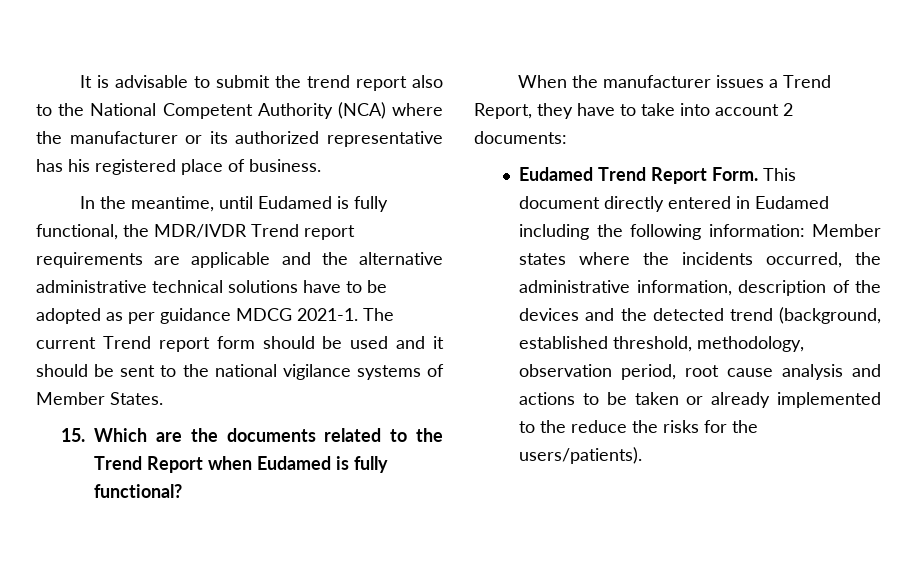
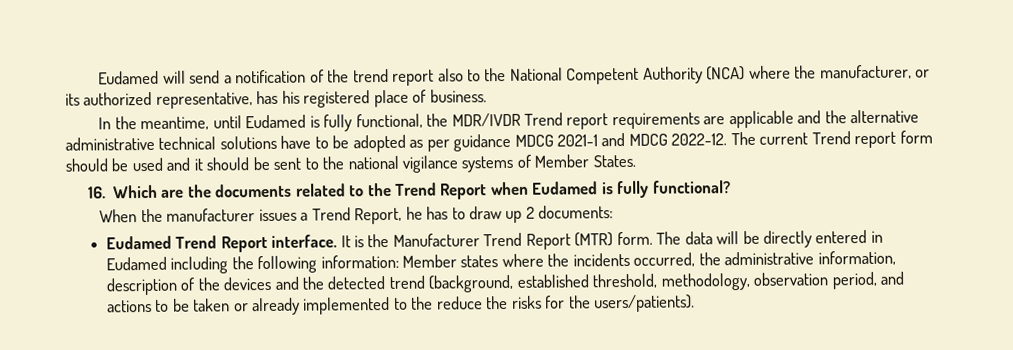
- It is advisable to submit the trend report also to the National Competent Authority (NCA) where the manufacturer or its authorized representative has his registered place of business.
+ Eudamed will send a notification of the trend report also to the National Competent Authority (NCA) where the manufacturer, or its authorized representative, has his registered place of business.
- In the meantime, until Eudamed is fully functional, the MDR/IVDR Trend report requirements are applicable and the alternative administrative technical solutions have to be adopted as per guidance MDCG 2021-1.
+ In the meantime, until Eudamed is fully functional, the MDR/IVDR Trend report requirements are applicable and the alternative administrative technical solutions have to be adopted as per guidance MDCG 2021-1 and MDCG 2022-12.
- 15. Which are the documents related to the Trend Report when Eudamed is fully functional?
+ 16. Which are the documents related to the Trend Report when Eudamed is fully functional?
- When the manufacturer issues a Trend Report, they have to take into account 2 documents:
+ When the manufacturer issues a Trend Report, he has to draw up 2 documents:
- Eudamed Trend Report Form. This document directly entered in Eudamed including the following information: Member states where the incidents occurred, the administrative information, description of the devices and the detected trend (background, established threshold, methodology, observation period, root cause analysis and actions to be taken or already implemented to the reduce the risks for the users/patients).
+ Eudamed Trend Report interface. It is the Manufacturer Trend Report (MTR) form. The data will be directly entered in Eudamed including the following information: Member states where the incidents occurred, the administrative information, description of the devices and the detected trend (background, established threshold, methodology, observation period, and actions to be taken or already implemented to the reduce the risks for the users/patients).

